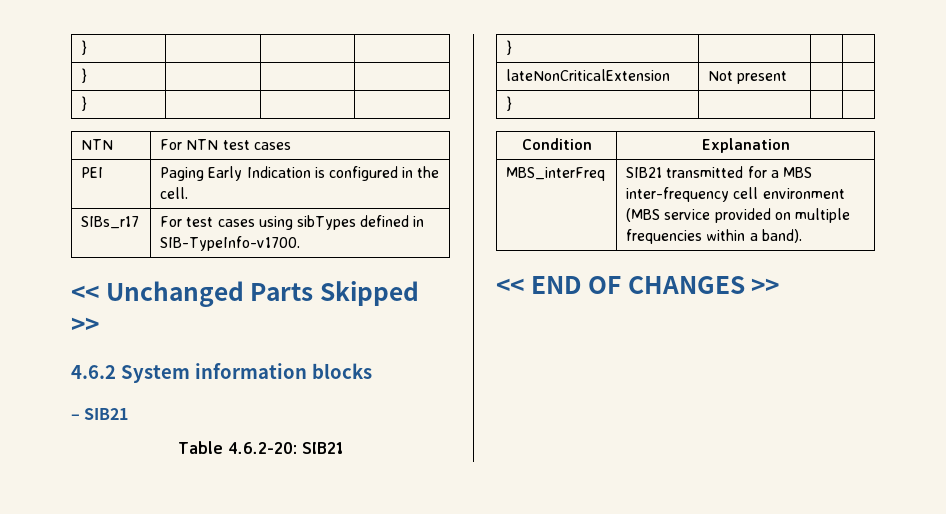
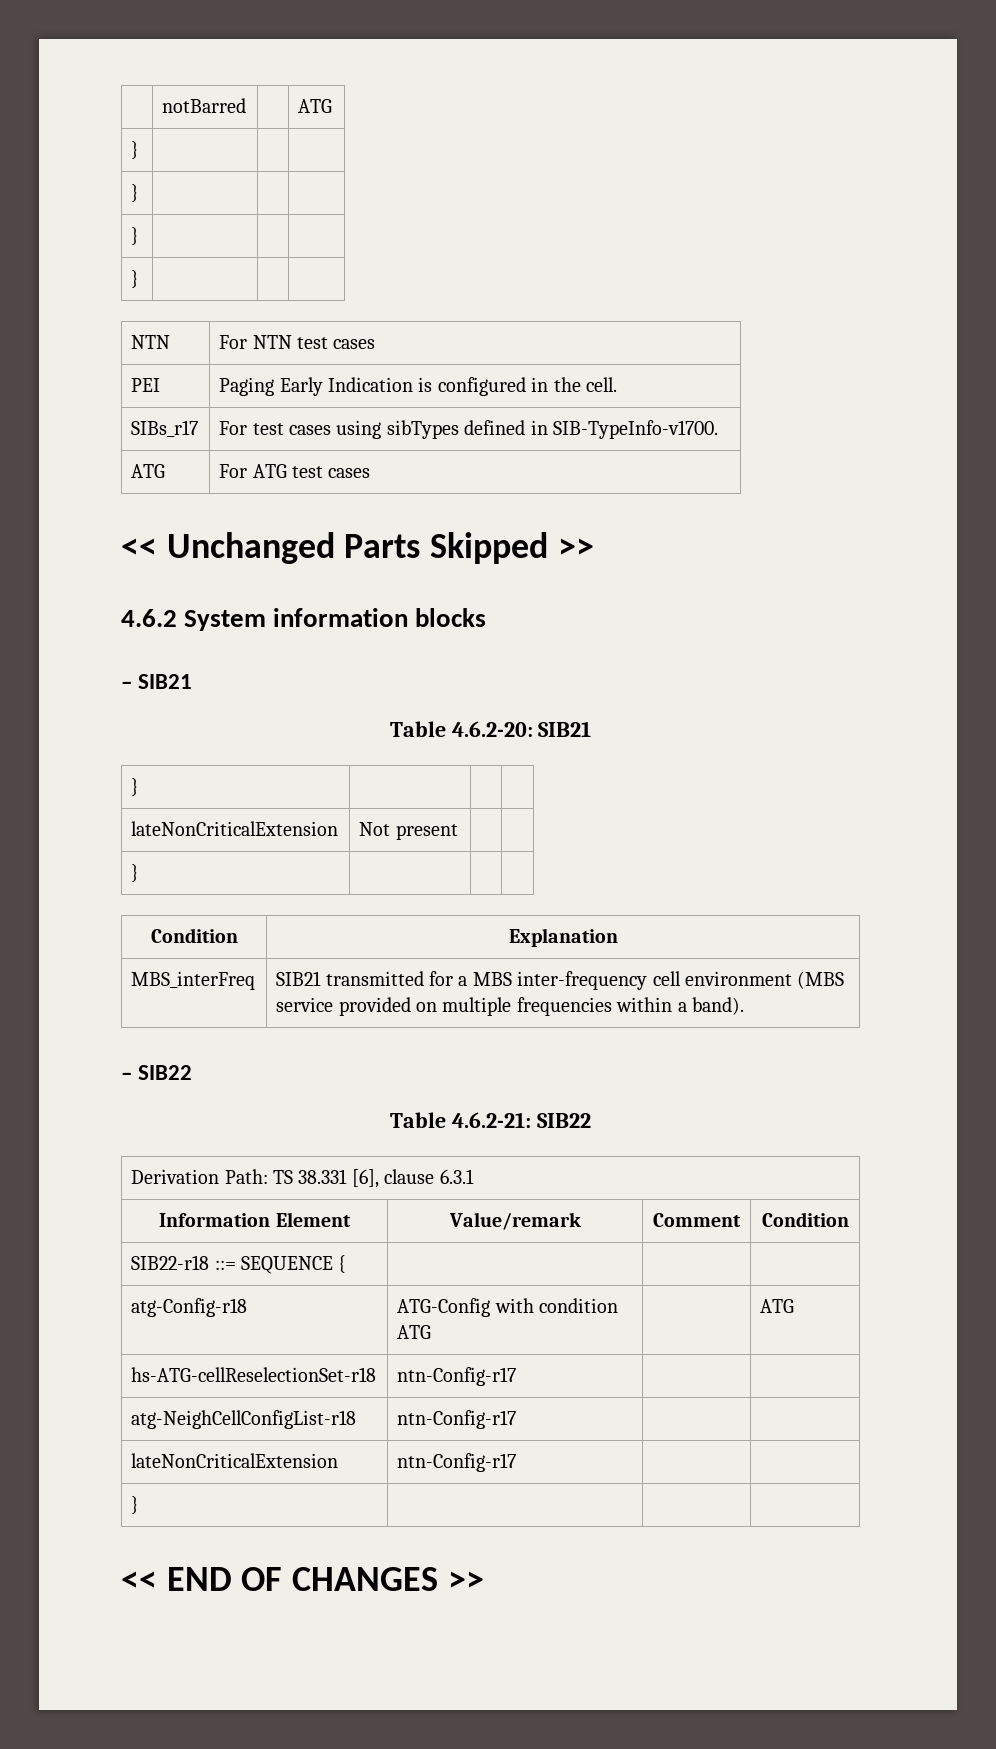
+ | notBarred | | ATG
+ } | | |
+ ATG | For ATG test cases
+ – SIB22
+ Table 4.6.2-21: SIB22
+ Derivation Path: TS 38.331 [6], clause 6.3.1
+ Information Element | Value/remark | Comment | Condition
+ SIB22-r18 ::= SEQUENCE { | | |
+ atg-Config-r18 | ATG-Config with condition ATG | | ATG
+ hs-ATG-cellReselectionSet-r18 | ntn-Config-r17 | |
+ atg-NeighCellConfigList-r18 | ntn-Config-r17 | |
+ lateNonCriticalExtension | ntn-Config-r17 | |
+ } | | |

